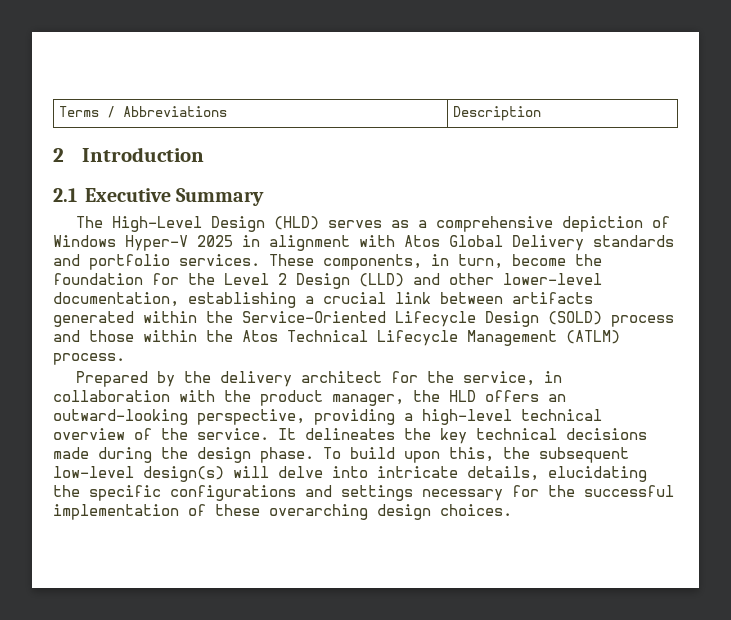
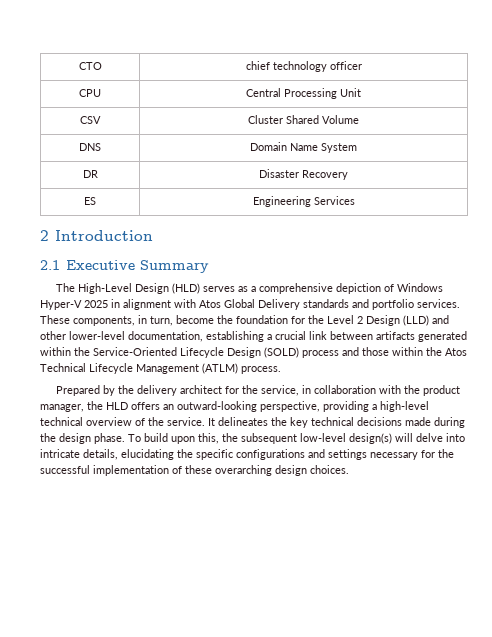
- Terms / Abbreviations | Description
+ CTO | chief technology officer
+ CPU | Central Processing Unit
+ CSV | Cluster Shared Volume
+ DNS | Domain Name System
+ DR | Disaster Recovery
+ ES | Engineering Services

